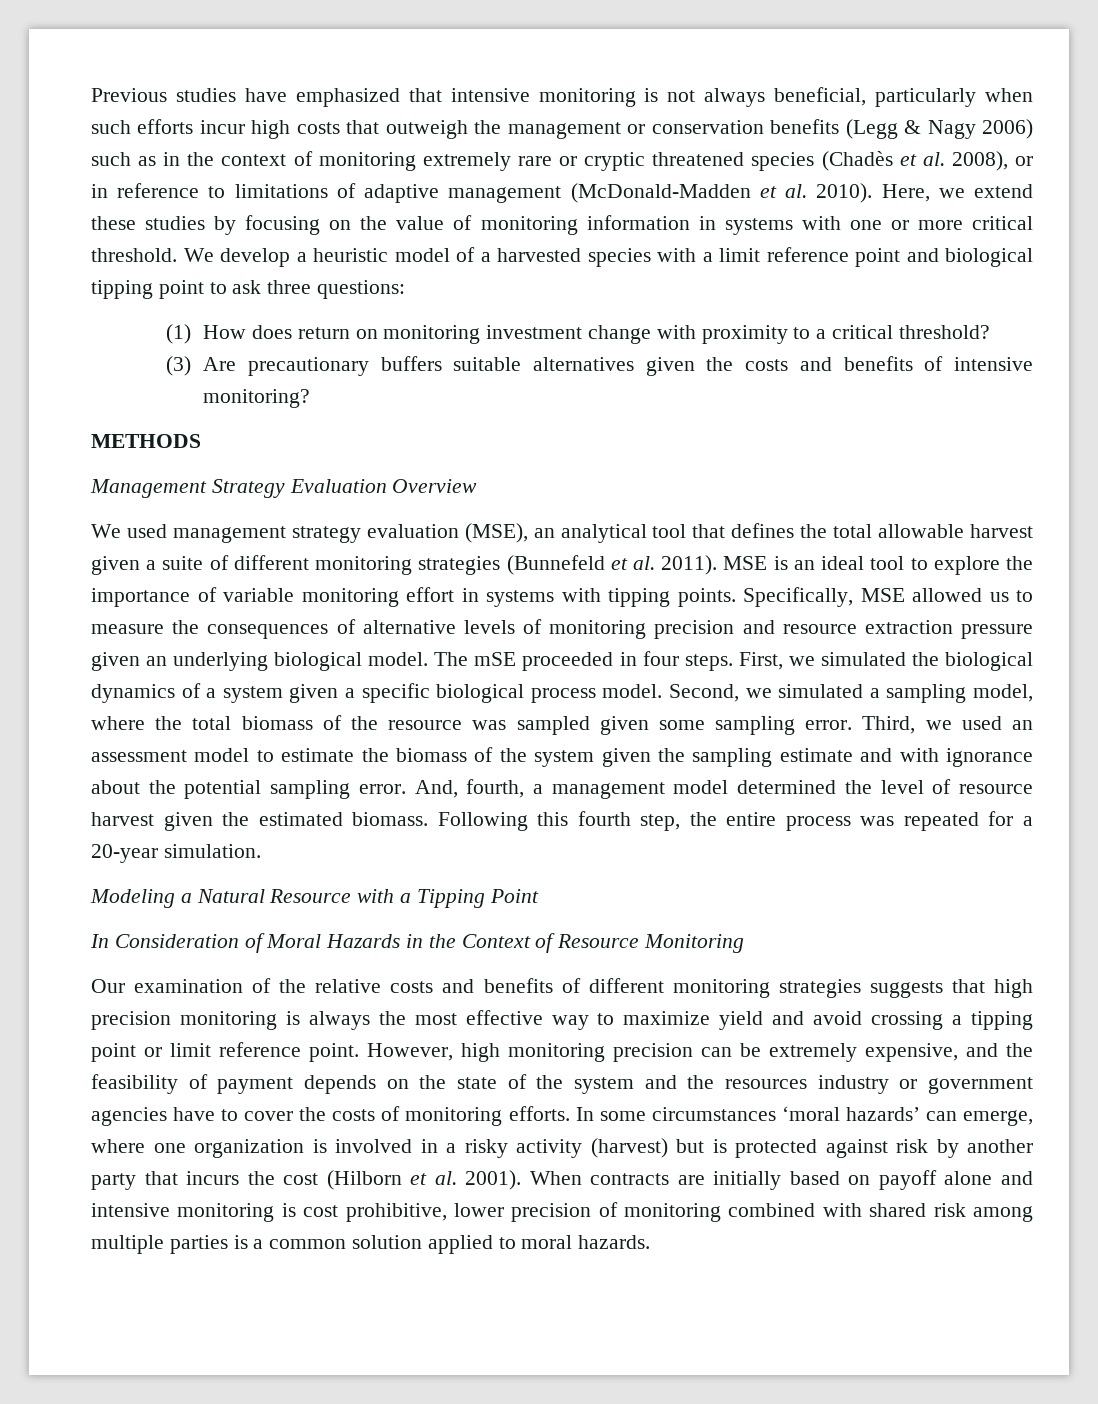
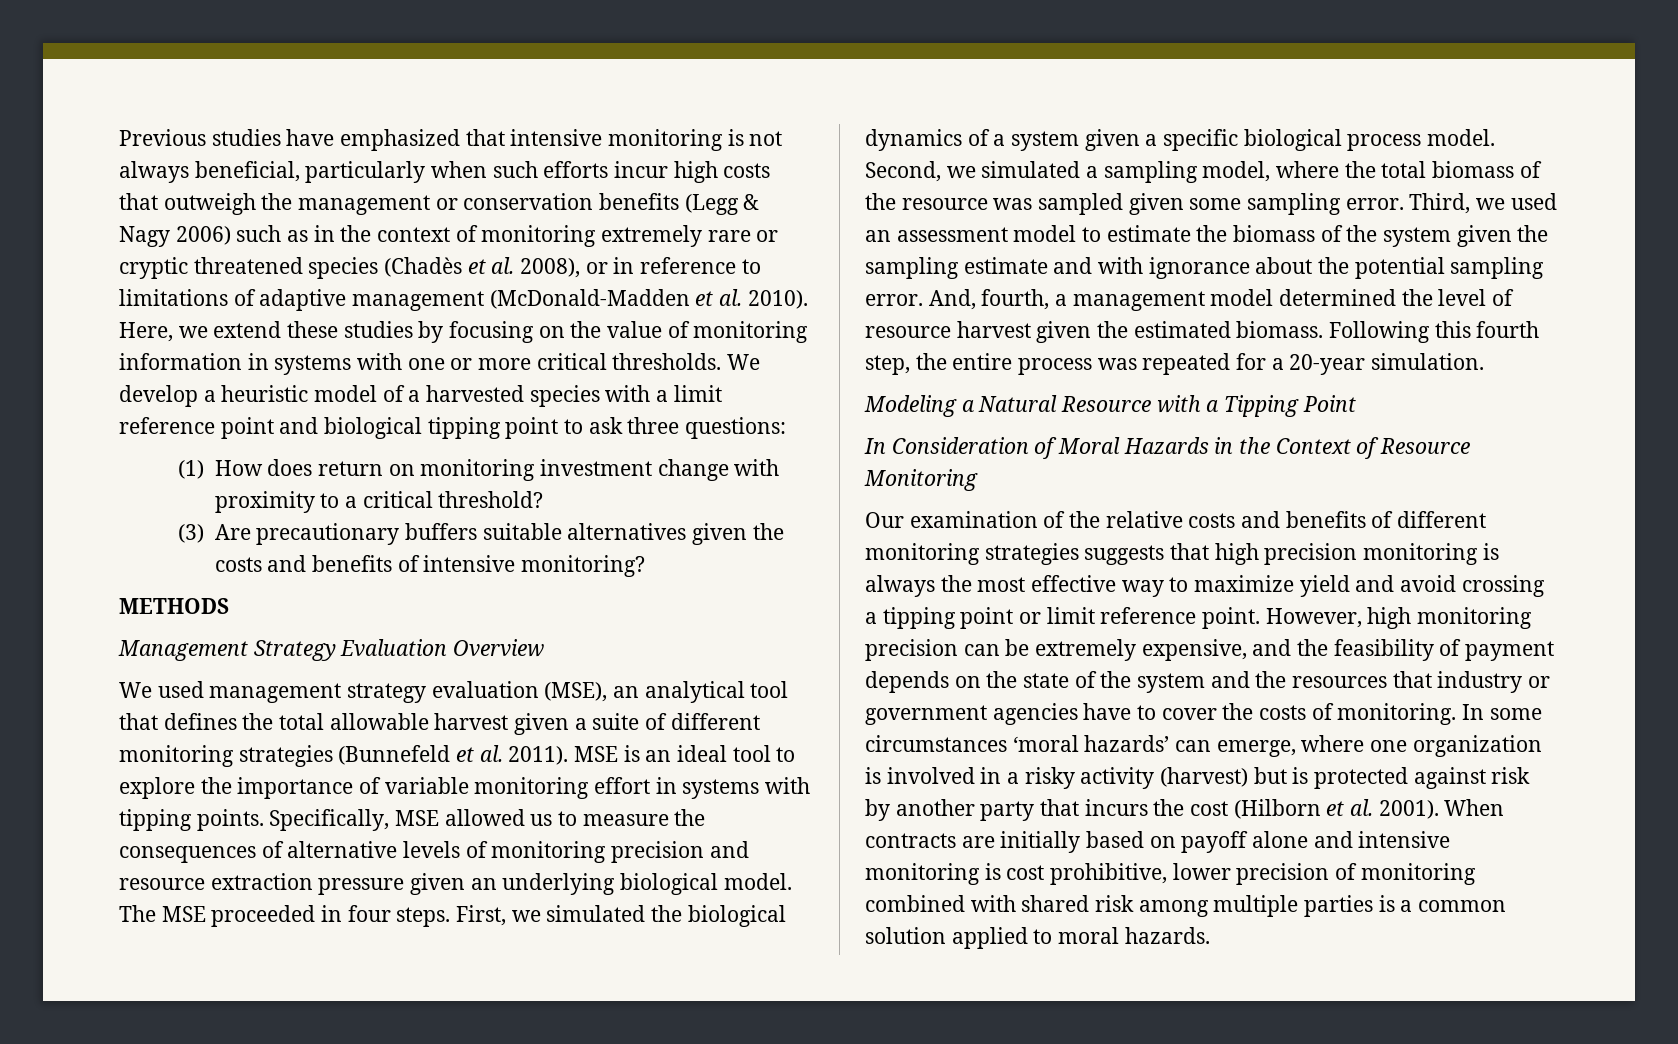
- Here, we extend these studies by focusing on the value of monitoring information in systems with one or more critical threshold.
+ Here, we extend these studies by focusing on the value of monitoring information in systems with one or more critical thresholds.
- The mSE proceeded in four steps.
+ The MSE proceeded in four steps.
- However, high monitoring precision can be extremely expensive, and the feasibility of payment depends on the state of the system and the resources industry or government agencies have to cover the costs of monitoring efforts.
+ However, high monitoring precision can be extremely expensive, and the feasibility of payment depends on the state of the system and the resources that industry or government agencies have to cover the costs of monitoring.

